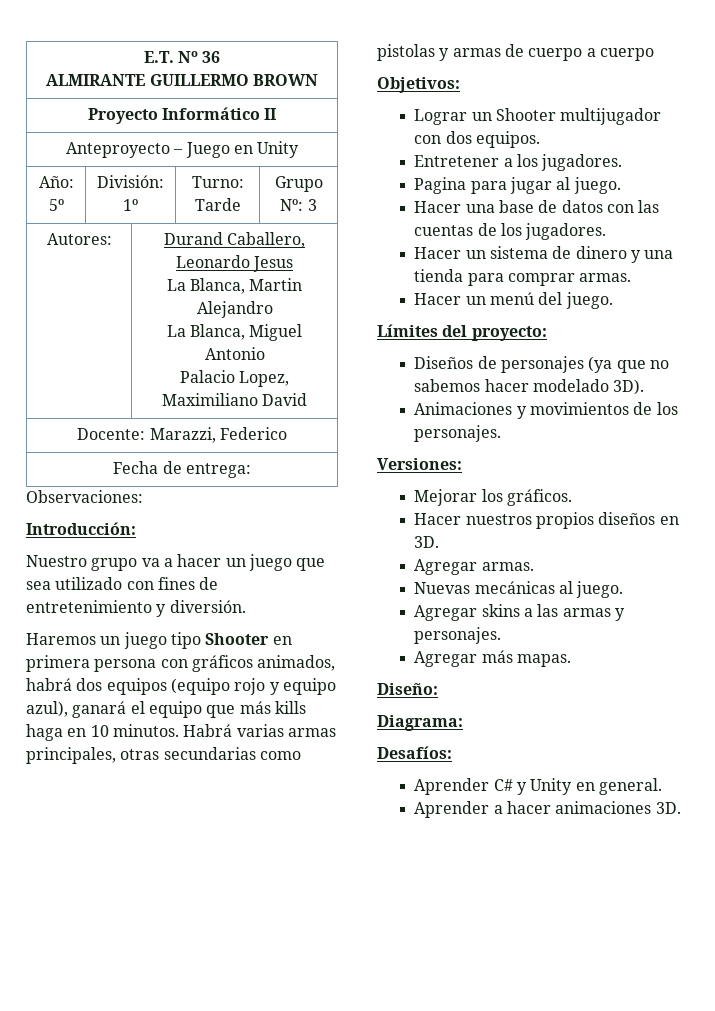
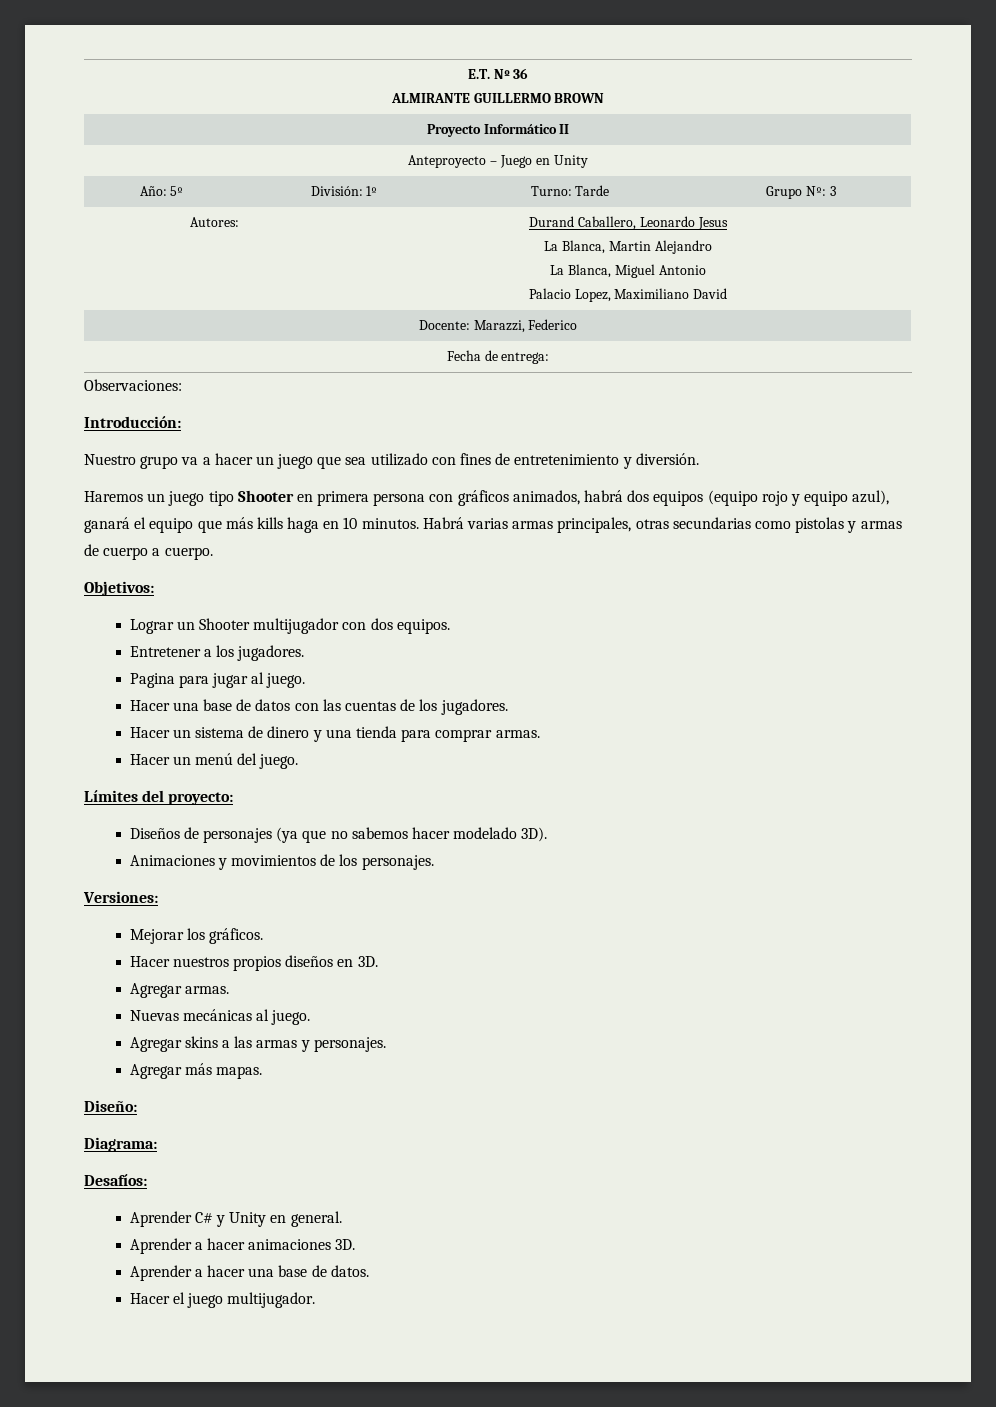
- Habrá varias armas principales, otras secundarias como pistolas y armas de cuerpo a cuerpo
+ Habrá varias armas principales, otras secundarias como pistolas y armas de cuerpo a cuerpo.
+ Aprender a hacer una base de datos.
+ Hacer el juego multijugador.

